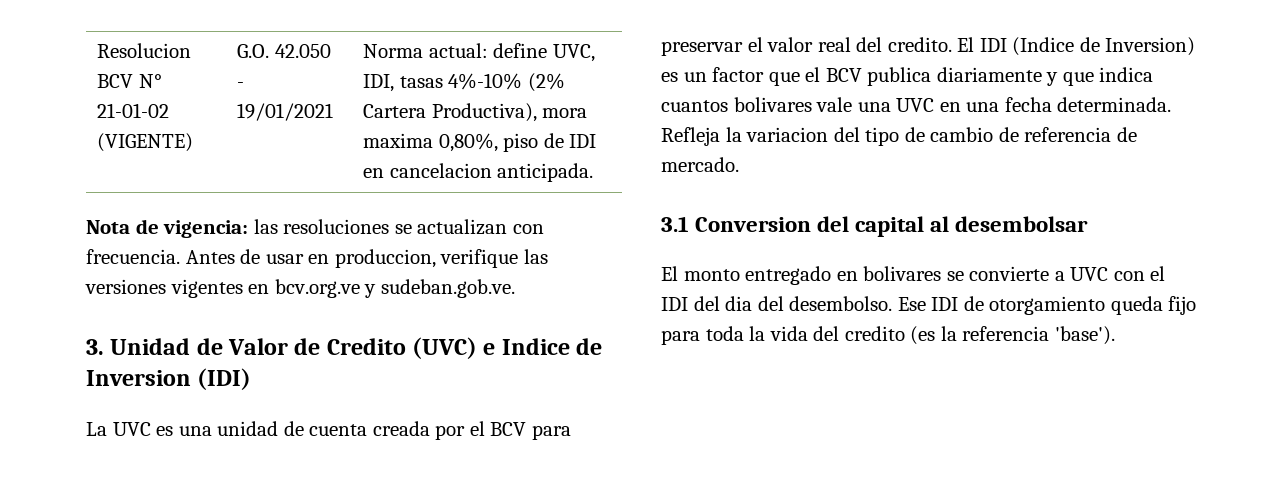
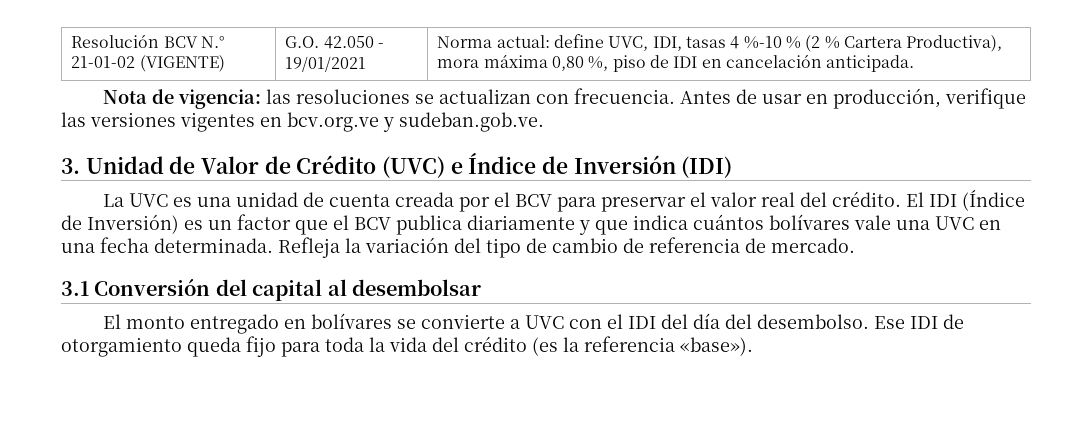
- Resolucion BCV N° 21-01-02 (VIGENTE) | G.O. 42.050 - 19/01/2021 | Norma actual: define UVC, IDI, tasas 4%-10% (2% Cartera Productiva), mora maxima 0,80%, piso de IDI en cancelacion anticipada.
+ Resolución BCV N.° 21-01-02 (VIGENTE) | G.O. 42.050 - 19/01/2021 | Norma actual: define UVC, IDI, tasas 4 %-10 % (2 % Cartera Productiva), mora máxima 0,80 %, piso de IDI en cancelación anticipada.
- Antes de usar en produccion, verifique las versiones vigentes en bcv.org.ve y sudeban.gob.ve.
+ Antes de usar en producción, verifique las versiones vigentes en bcv.org.ve y sudeban.gob.ve.
- 3. Unidad de Valor de Credito (UVC) e Indice de Inversion (IDI)
+ 3. Unidad de Valor de Crédito (UVC) e Índice de Inversión (IDI)
- La UVC es una unidad de cuenta creada por el BCV para preservar el valor real del credito.
+ La UVC es una unidad de cuenta creada por el BCV para preservar el valor real del crédito.
- El IDI (Indice de Inversion) es un factor que el BCV publica diariamente y que indica cuantos bolivares vale una UVC en una fecha determinada.
+ El IDI (Índice de Inversión) es un factor que el BCV publica diariamente y que indica cuántos bolívares vale una UVC en una fecha determinada.
- Refleja la variacion del tipo de cambio de referencia de mercado.
+ Refleja la variación del tipo de cambio de referencia de mercado.
- 3.1 Conversion del capital al desembolsar
+ 3.1 Conversión del capital al desembolsar
- El monto entregado en bolivares se convierte a UVC con el IDI del dia del desembolso.
+ El monto entregado en bolívares se convierte a UVC con el IDI del día del desembolso.
- Ese IDI de otorgamiento queda fijo para toda la vida del credito (es la referencia 'base').
+ Ese IDI de otorgamiento queda fijo para toda la vida del crédito (es la referencia «base»).

